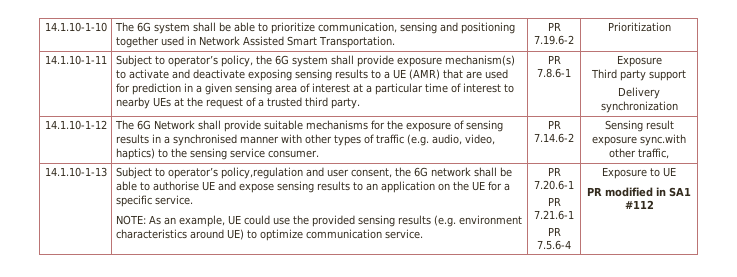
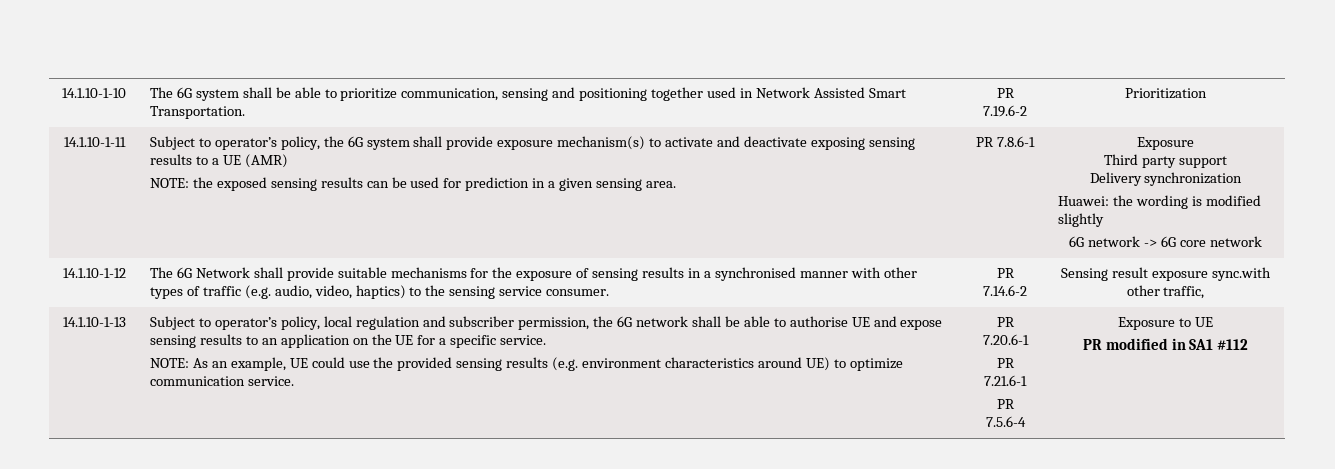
- Subject to operator’s policy, the 6G system shall provide exposure mechanism(s) to activate and deactivate exposing sensing results to a UE (AMR) that are used for prediction in a given sensing area of interest at a particular time of interest to nearby UEs at the request of a trusted third party.
+ Subject to operator’s policy, the 6G system shall provide exposure mechanism(s) to activate and deactivate exposing sensing results to a UE (AMR)
+ NOTE: the exposed sensing results can be used for prediction in a given sensing area.
+ Huawei: the wording is modified slightly
+ 6G network -> 6G core network
- Subject to operator’s policy,regulation and user consent, the 6G network shall be able to authorise UE and expose sensing results to an application on the UE for a specific service.
+ Subject to operator’s policy, local regulation and subscriber permission, the 6G network shall be able to authorise UE and expose sensing results to an application on the UE for a specific service.

